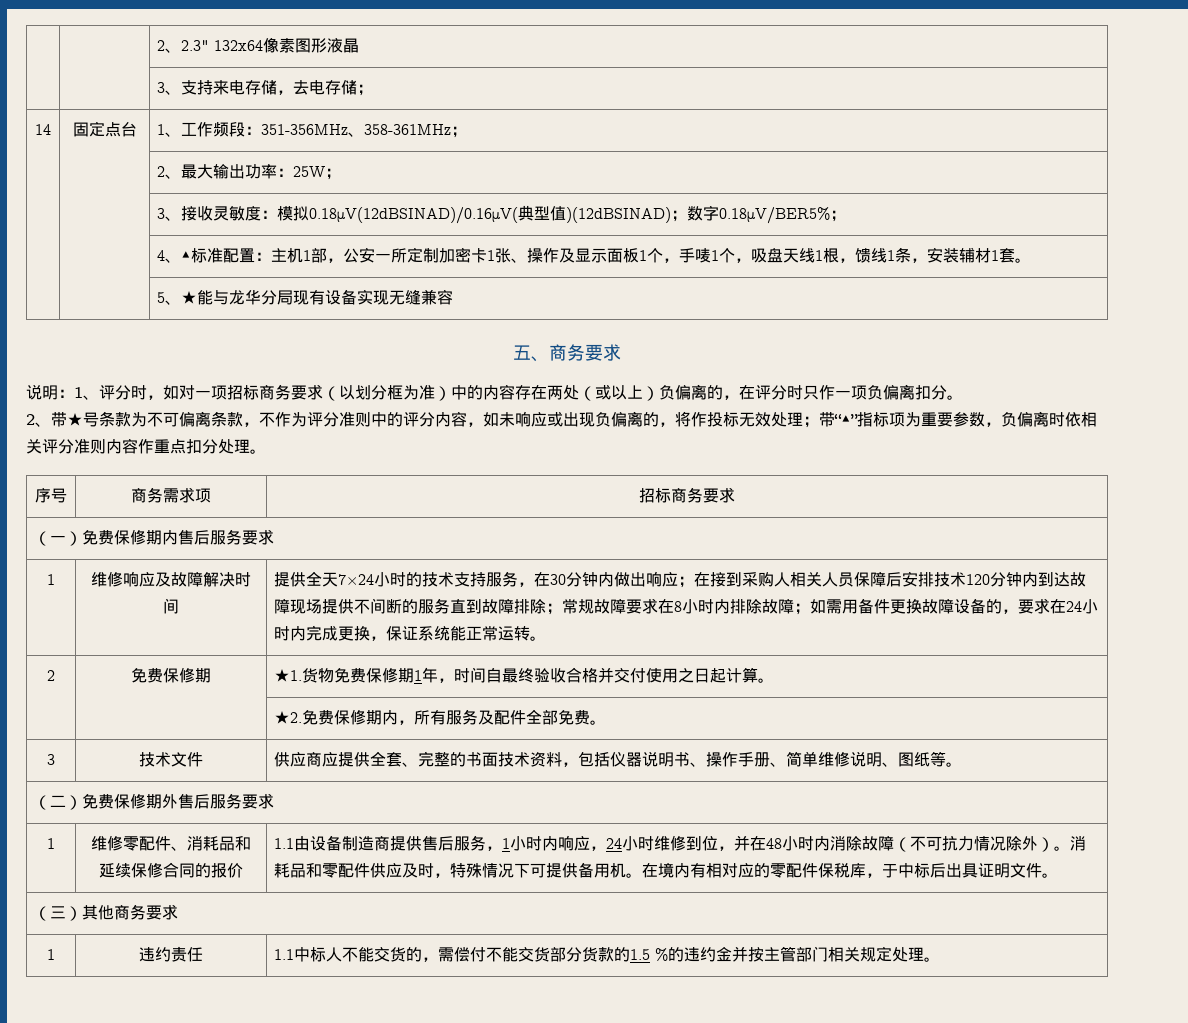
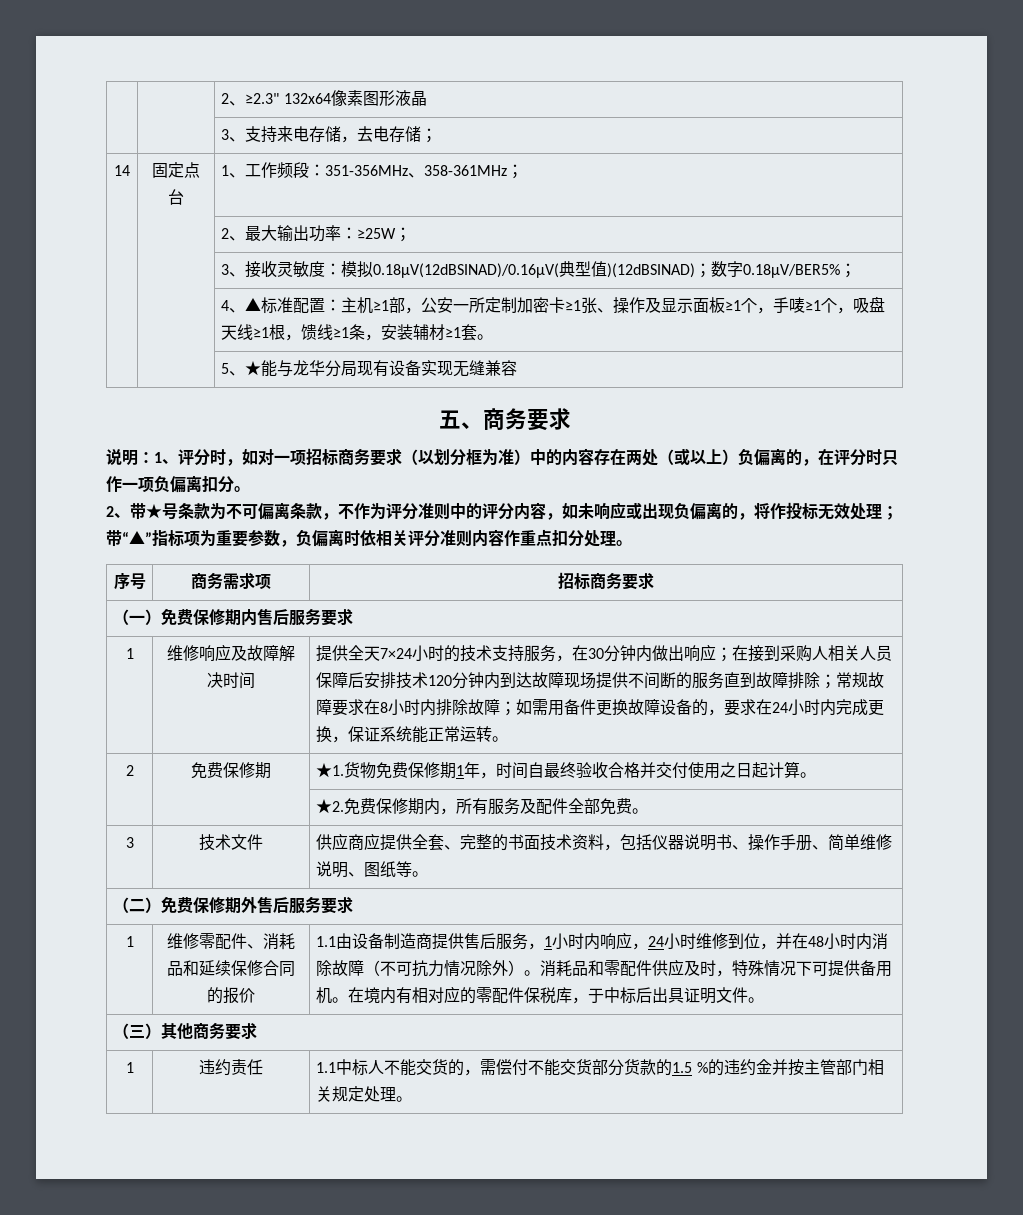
- | | 2、2.3" 132x64像素图形液晶
+ | | 2、≥2.3" 132x64像素图形液晶
- | | 2、最大输出功率：25W；
+ | | 2、最大输出功率：≥25W；
- | | 4、▲标准配置：主机1部，公安一所定制加密卡1张、操作及显示面板1个，手唛1个，吸盘天线1根，馈线1条，安装辅材1套。
+ | | 4、▲标准配置：主机≥1部，公安一所定制加密卡≥1张、操作及显示面板≥1个，手唛≥1个，吸盘天线≥1根，馈线≥1条，安装辅材≥1套。

